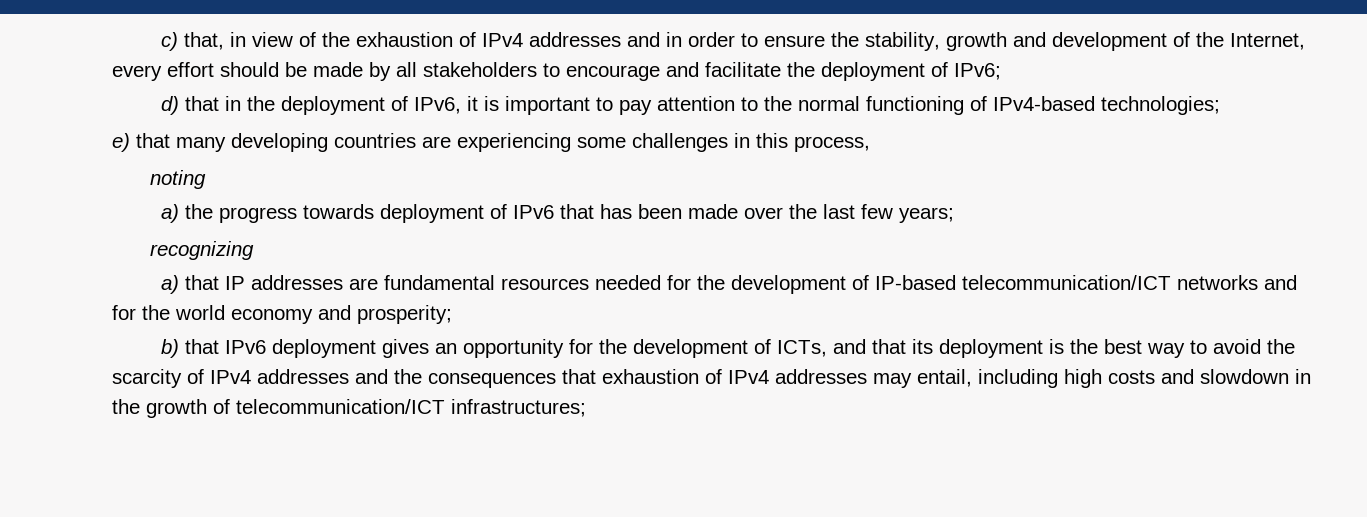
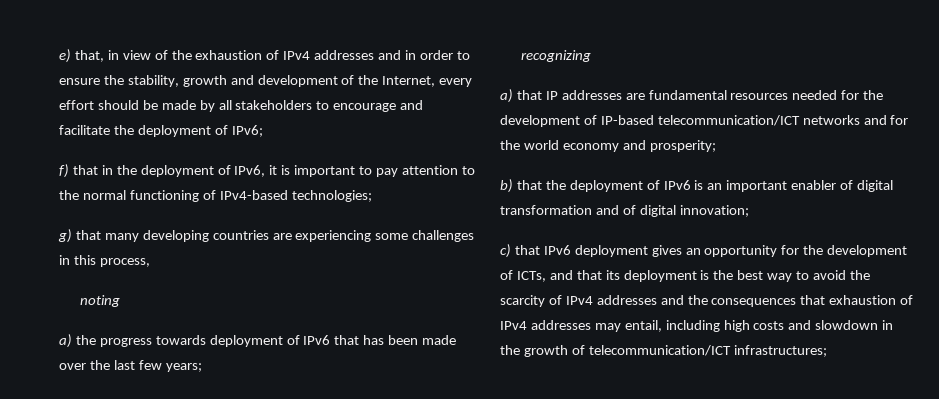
- c) that, in view of the exhaustion of IPv4 addresses and in order to ensure the stability, growth and development of the Internet, every effort should be made by all stakeholders to encourage and facilitate the deployment of IPv6;
+ e) that, in view of the exhaustion of IPv4 addresses and in order to ensure the stability, growth and development of the Internet, every effort should be made by all stakeholders to encourage and facilitate the deployment of IPv6;
- d) that in the deployment of IPv6, it is important to pay attention to the normal functioning of IPv4-based technologies;
+ f) that in the deployment of IPv6, it is important to pay attention to the normal functioning of IPv4-based technologies;
- e) that many developing countries are experiencing some challenges in this process,
+ g) that many developing countries are experiencing some challenges in this process,
- b) that IPv6 deployment gives an opportunity for the development of ICTs, and that its deployment is the best way to avoid the scarcity of IPv4 addresses and the consequences that exhaustion of IPv4 addresses may entail, including high costs and slowdown in the growth of telecommunication/ICT infrastructures;
+ b) that the deployment of IPv6 is an important enabler of digital transformation and of digital innovation;
+ c) that IPv6 deployment gives an opportunity for the development of ICTs, and that its deployment is the best way to avoid the scarcity of IPv4 addresses and the consequences that exhaustion of IPv4 addresses may entail, including high costs and slowdown in the growth of telecommunication/ICT infrastructures;

